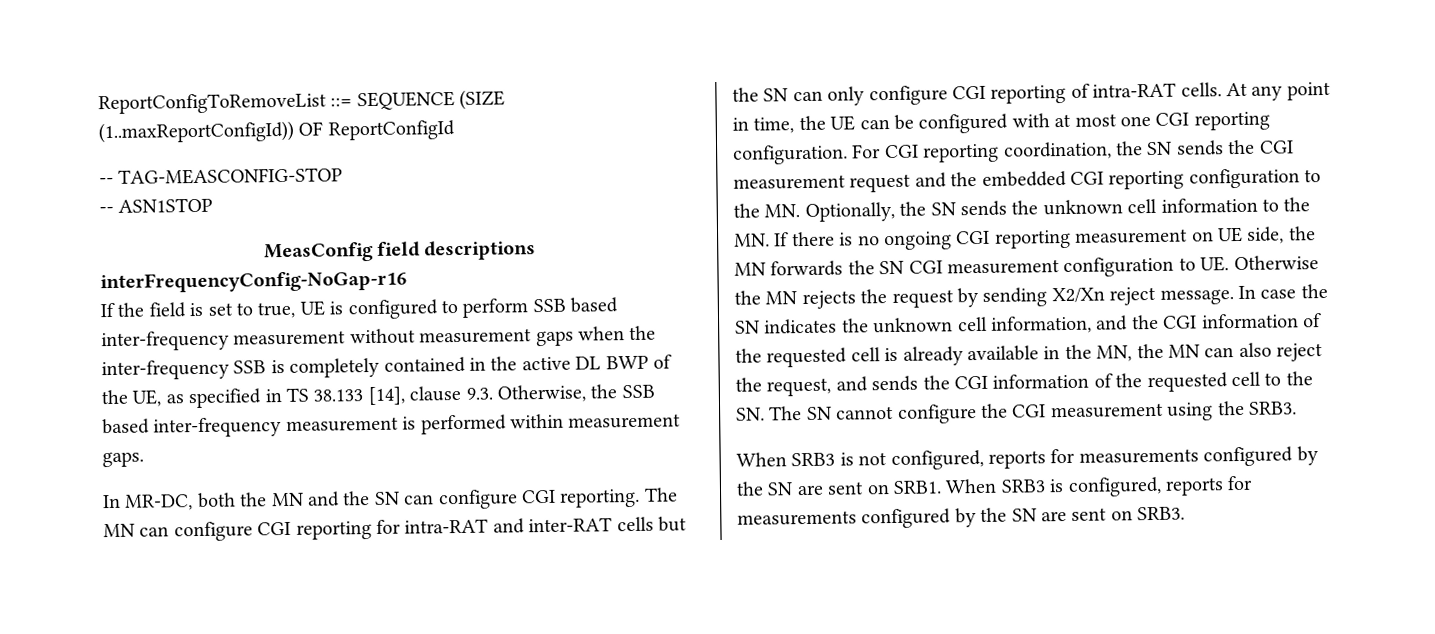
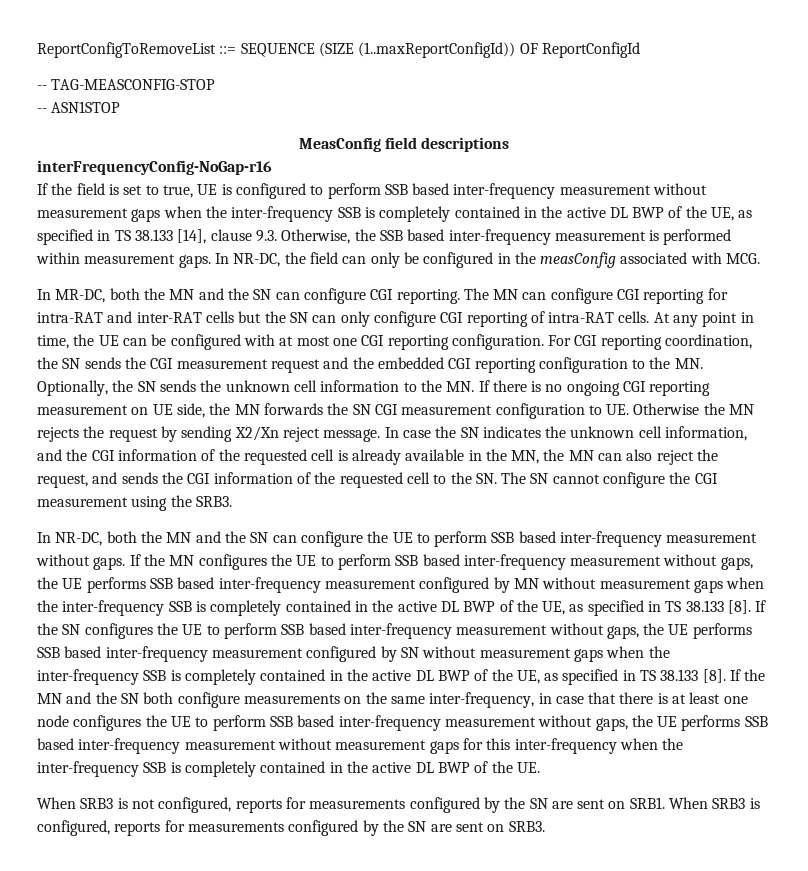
+ In NR-DC, the field can only be configured in the measConfig associated with MCG.
+ In NR-DC, both the MN and the SN can configure the UE to perform SSB based inter-frequency measurement without gaps. If the MN configures the UE to perform SSB based inter-frequency measurement without gaps, the UE performs SSB based inter-frequency measurement configured by MN without measurement gaps when the inter-frequency SSB is completely contained in the active DL BWP of the UE, as specified in TS 38.133 [8]. If the SN configures the UE to perform SSB based inter-frequency measurement without gaps, the UE performs SSB based inter-frequency measurement configured by SN without measurement gaps when the inter-frequency SSB is completely contained in the active DL BWP of the UE, as specified in TS 38.133 [8]. If the MN and the SN both configure measurements on the same inter-frequency, in case that there is at least one node configures the UE to perform SSB based inter-frequency measurement without gaps, the UE performs SSB based inter-frequency measurement without measurement gaps for this inter-frequency when the inter-frequency SSB is completely contained in the active DL BWP of the UE.

